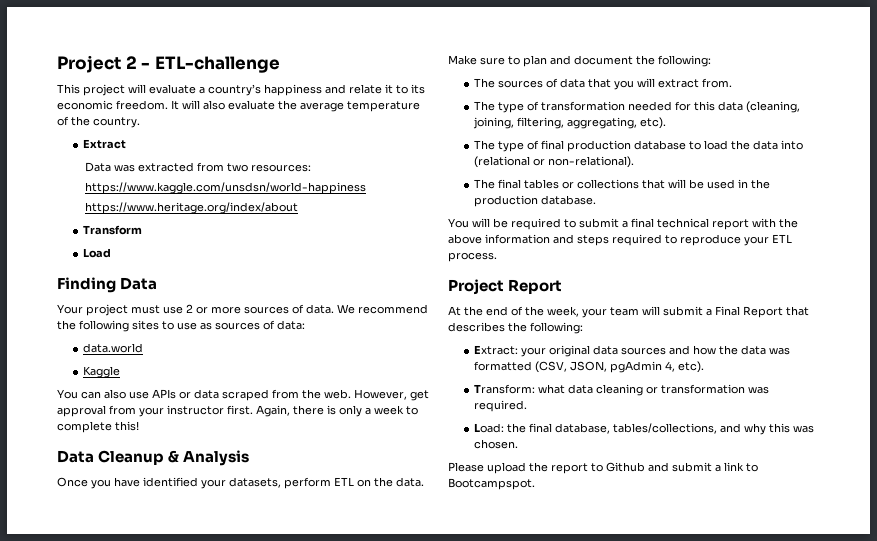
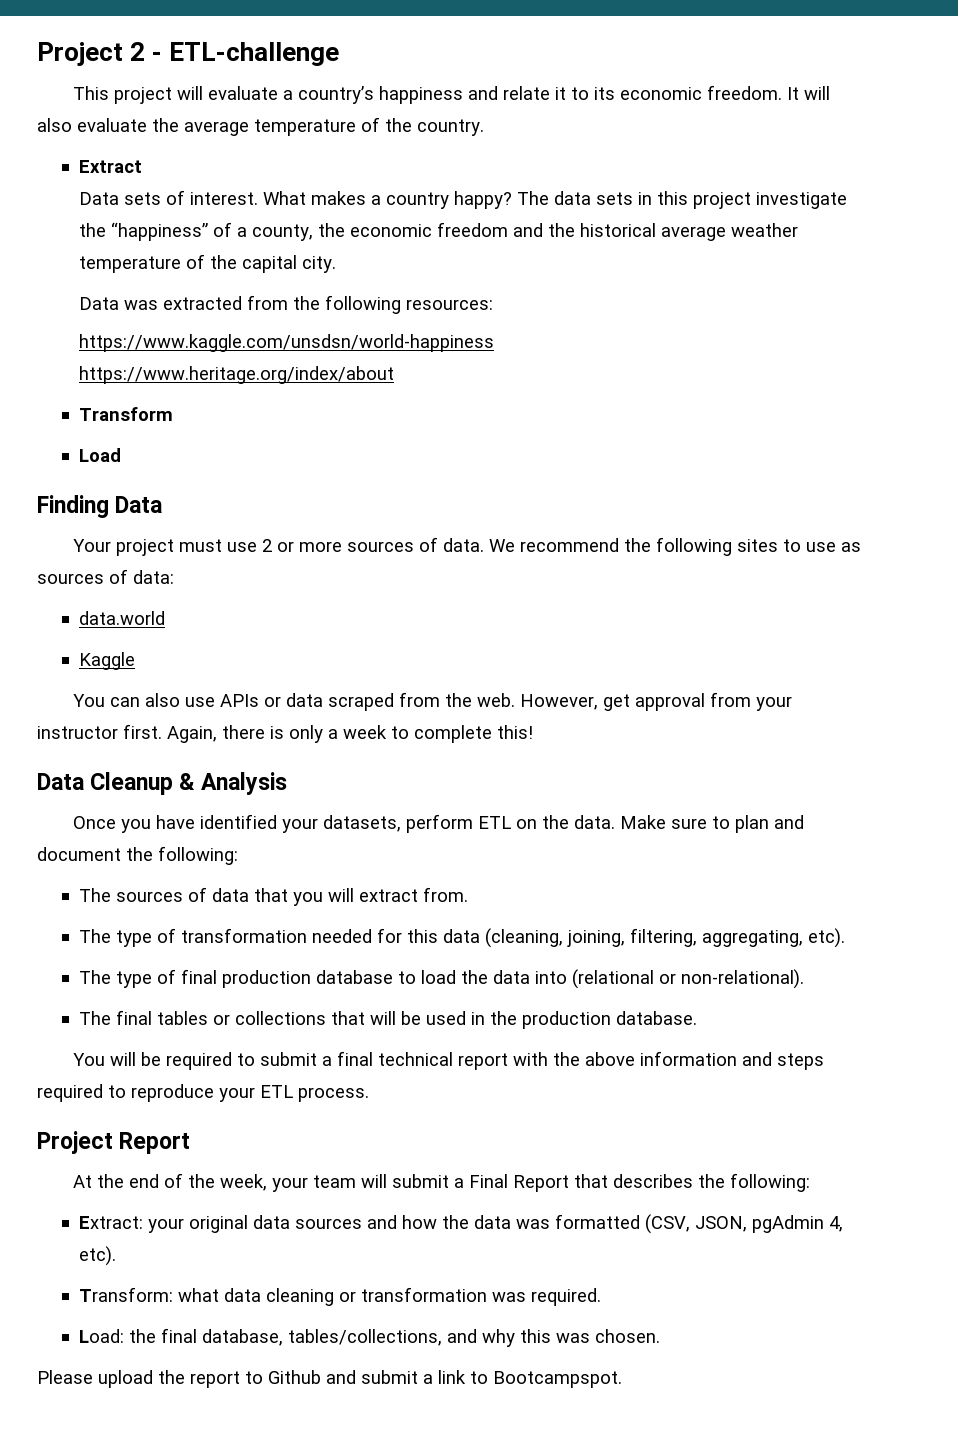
+ Data sets of interest. What makes a country happy? The data sets in this project investigate the “happiness” of a county, the economic freedom and the historical average weather temperature of the capital city.
- Data was extracted from two resources:
+ Data was extracted from the following resources:

